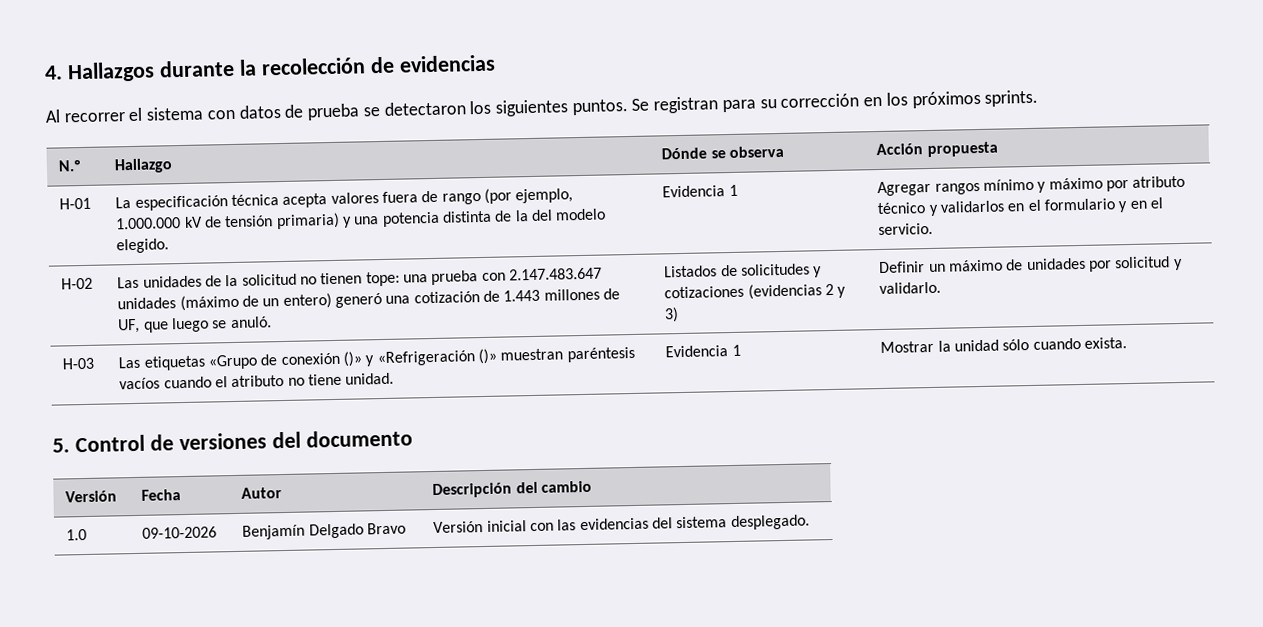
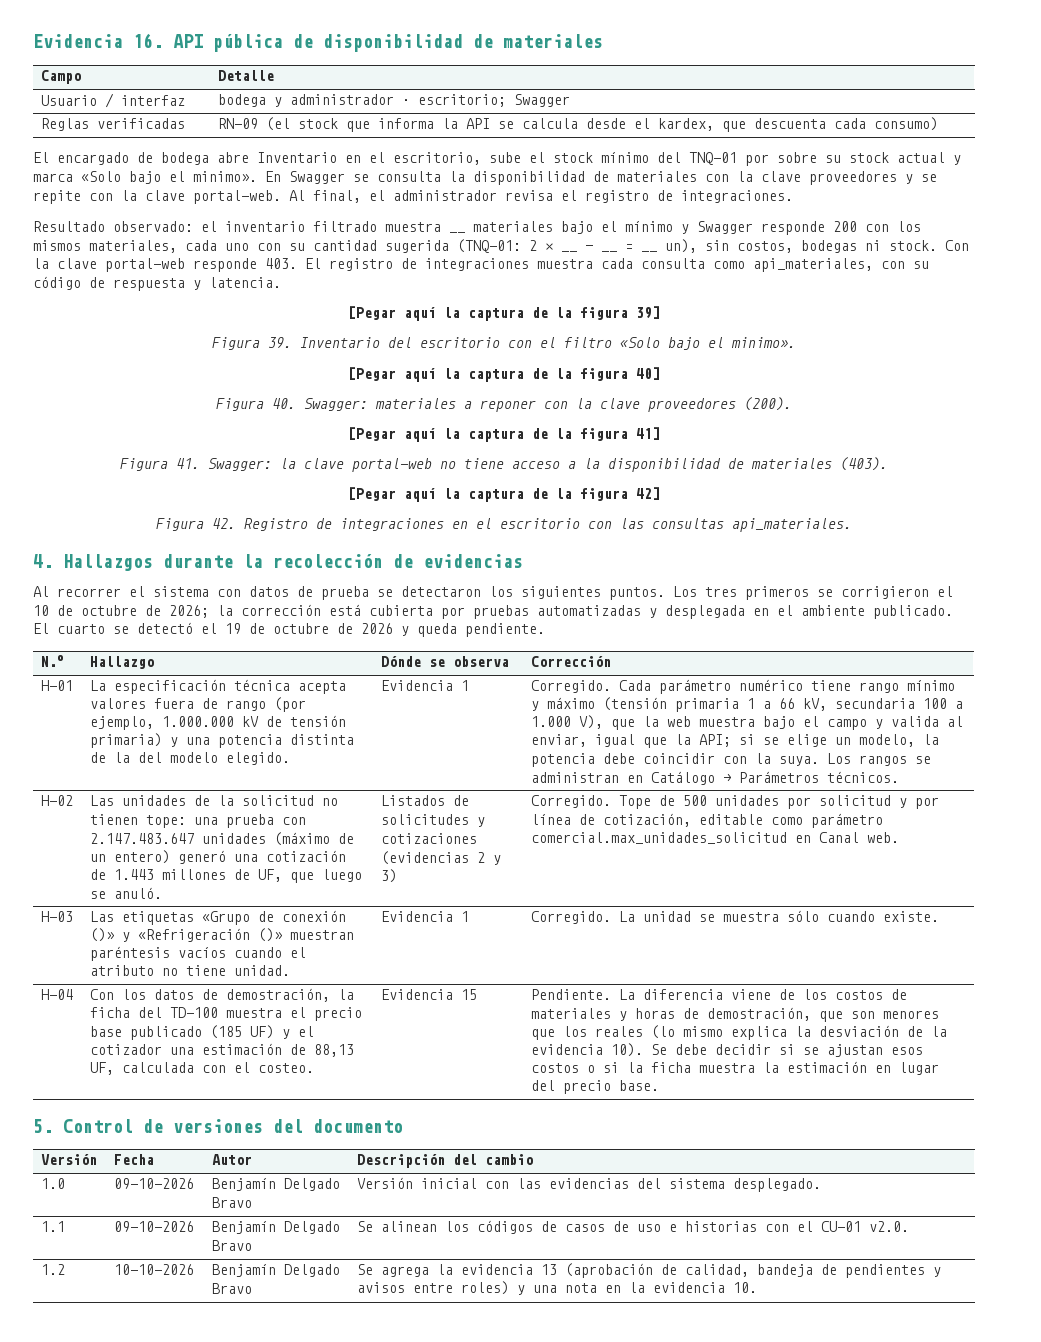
+ Evidencia 16. API pública de disponibilidad de materiales
+ Campo | Detalle
+ Usuario / interfaz | bodega y administrador · escritorio; Swagger
+ Reglas verificadas | RN-09 (el stock que informa la API se calcula desde el kardex, que descuenta cada consumo)
+ El encargado de bodega abre Inventario en el escritorio, sube el stock mínimo del TNQ-01 por sobre su stock actual y marca «Solo bajo el minimo». En Swagger se consulta la disponibilidad de materiales con la clave proveedores y se repite con la clave portal-web. Al final, el administrador revisa el registro de integraciones.
+ Resultado observado: el inventario filtrado muestra __ materiales bajo el mínimo y Swagger responde 200 con los mismos materiales, cada uno con su cantidad sugerida (TNQ-01: 2 × __ − __ = __ un), sin costos, bodegas ni stock. Con la clave portal-web responde 403. El registro de integraciones muestra cada consulta como api_materiales, con su código de respuesta y latencia.
+ [Pegar aquí la captura de la figura 39]
+ Figura 39. Inventario del escritorio con el filtro «Solo bajo el minimo».
+ [Pegar aquí la captura de la figura 40]
+ Figura 40. Swagger: materiales a reponer con la clave proveedores (200).
+ [Pegar aquí la captura de la figura 41]
+ Figura 41. Swagger: la clave portal-web no tiene acceso a la disponibilidad de materiales (403).
+ [Pegar aquí la captura de la figura 42]
+ Figura 42. Registro de integraciones en el escritorio con las consultas api_materiales.
- Se registran para su corrección en los próximos sprints.
+ Los tres primeros se corrigieron el 10 de octubre de 2026; la corrección está cubierta por pruebas automatizadas y desplegada en el ambiente publicado. El cuarto se detectó el 19 de octubre de 2026 y queda pendiente.
- N.º | Hallazgo | Dónde se observa | Acción propuesta
+ N.º | Hallazgo | Dónde se observa | Corrección
- Agregar rangos mínimo y máximo por atributo técnico y validarlos en el formulario y en el servicio.
+ Corregido. Cada parámetro numérico tiene rango mínimo y máximo (tensión primaria 1 a 66 kV, secundaria 100 a 1.000 V), que la web muestra bajo el campo y valida al enviar, igual que la API; si se elige un modelo, la potencia debe coincidir con la suya. Los rangos se administran en Catálogo → Parámetros técnicos.
- Definir un máximo de unidades por solicitud y validarlo.
+ Corregido. Tope de 500 unidades por solicitud y por línea de cotización, editable como parámetro comercial.max_unidades_solicitud en Canal web.
- H-03 | Las etiquetas «Grupo de conexión ()» y «Refrigeración ()» muestran paréntesis vacíos cuando el atributo no tiene unidad. | Evidencia 1 | Mostrar la unidad sólo cuando exista.
+ H-03 | Las etiquetas «Grupo de conexión ()» y «Refrigeración ()» muestran paréntesis vacíos cuando el atributo no tiene unidad. | Evidencia 1 | Corregido. La unidad se muestra sólo cuando existe.
+ H-04 | Con los datos de demostración, la ficha del TD-100 muestra el precio base publicado (185 UF) y el cotizador una estimación de 88,13 UF, calculada con el costeo. | Evidencia 15 | Pendiente. La diferencia viene de los costos de materiales y horas de demostración, que son menores que los reales (lo mismo explica la desviación de la evidencia 10). Se debe decidir si se ajustan esos costos o si la ficha muestra la estimación en lugar del precio base.
+ 1.1 | 09-10-2026 | Benjamín Delgado Bravo | Se alinean los códigos de casos de uso e historias con el CU-01 v2.0.
+ 1.2 | 10-10-2026 | Benjamín Delgado Bravo | Se agrega la evidencia 13 (aprobación de calidad, bandeja de pendientes y avisos entre roles) y una nota en la evidencia 10.

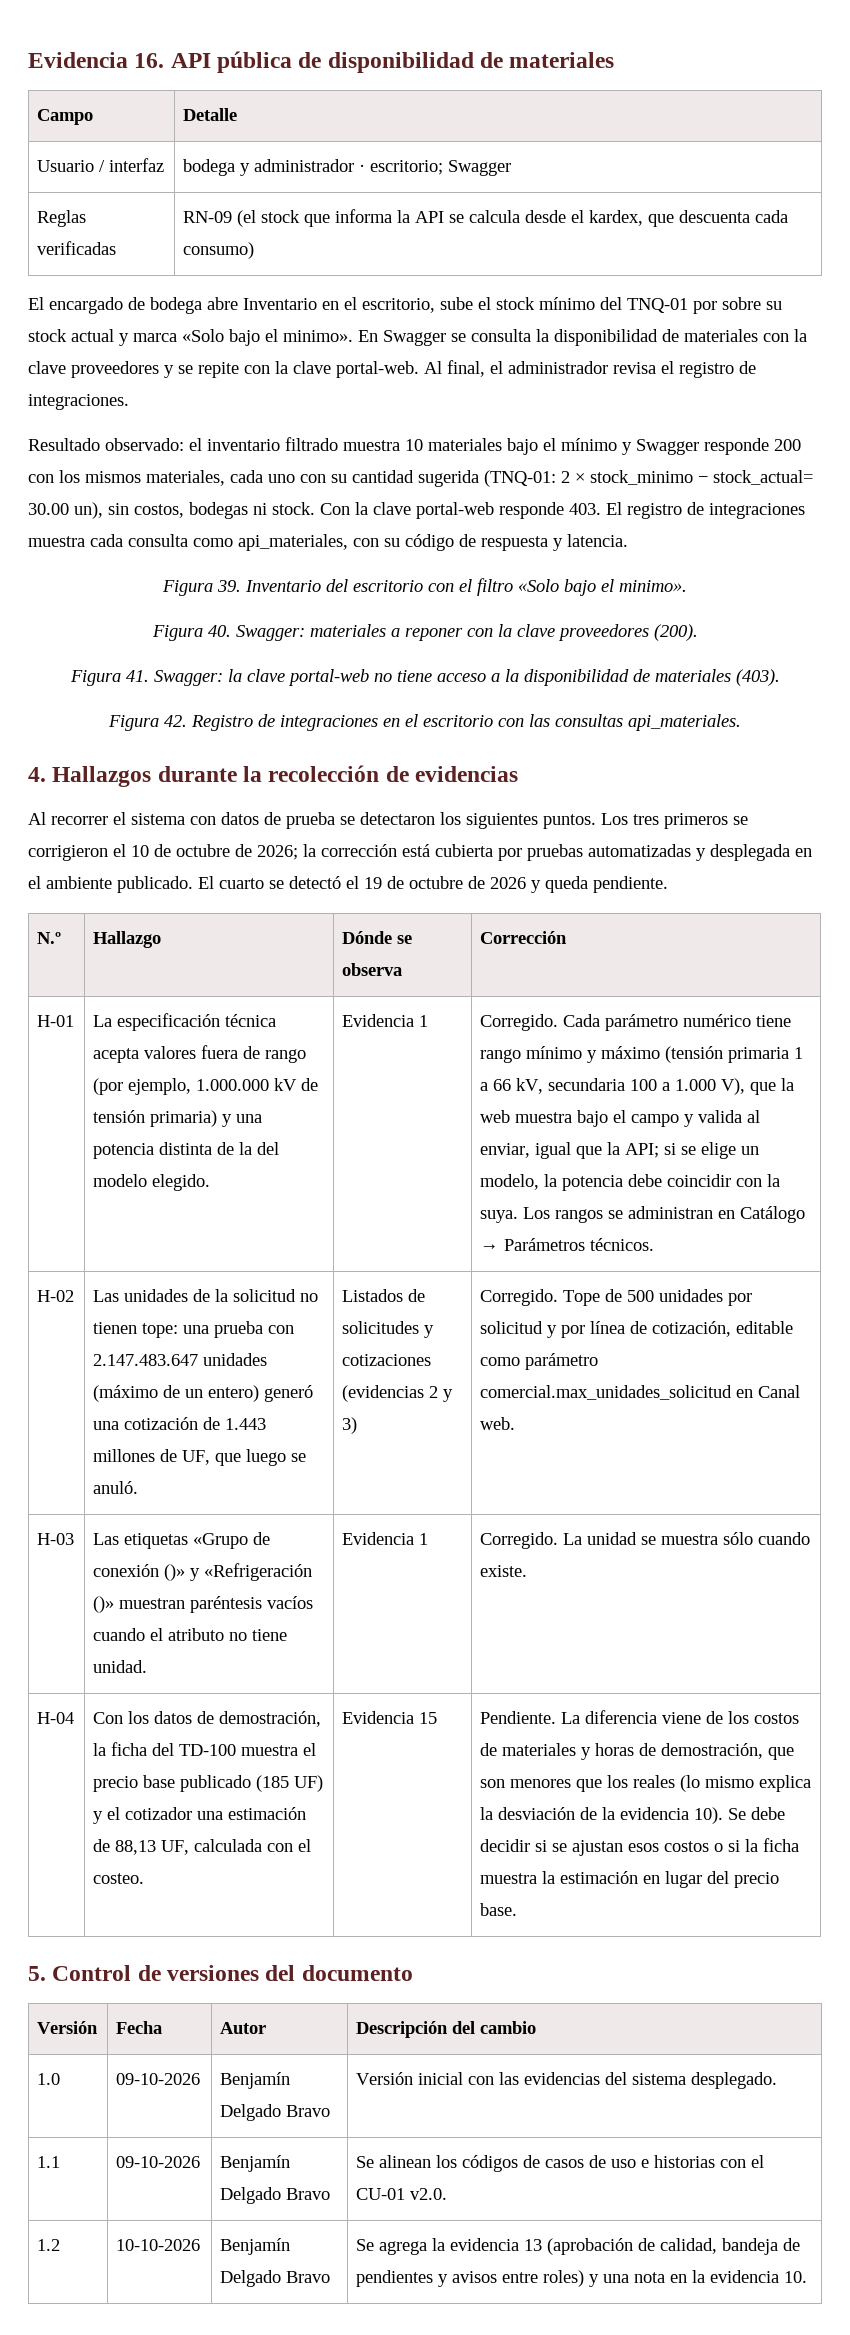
- Resultado observado: el inventario filtrado muestra __ materiales bajo el mínimo y Swagger responde 200 con los mismos materiales, cada uno con su cantidad sugerida (TNQ-01: 2 × __ − __ = __ un), sin costos, bodegas ni stock.
+ Resultado observado: el inventario filtrado muestra 10 materiales bajo el mínimo y Swagger responde 200 con los mismos materiales, cada uno con su cantidad sugerida (TNQ-01: 2 × stock_minimo − stock_actual= 30.00 un), sin costos, bodegas ni stock.
- [Pegar aquí la captura de la figura 39]
- [Pegar aquí la captura de la figura 40]
- [Pegar aquí la captura de la figura 41]
- [Pegar aquí la captura de la figura 42]

